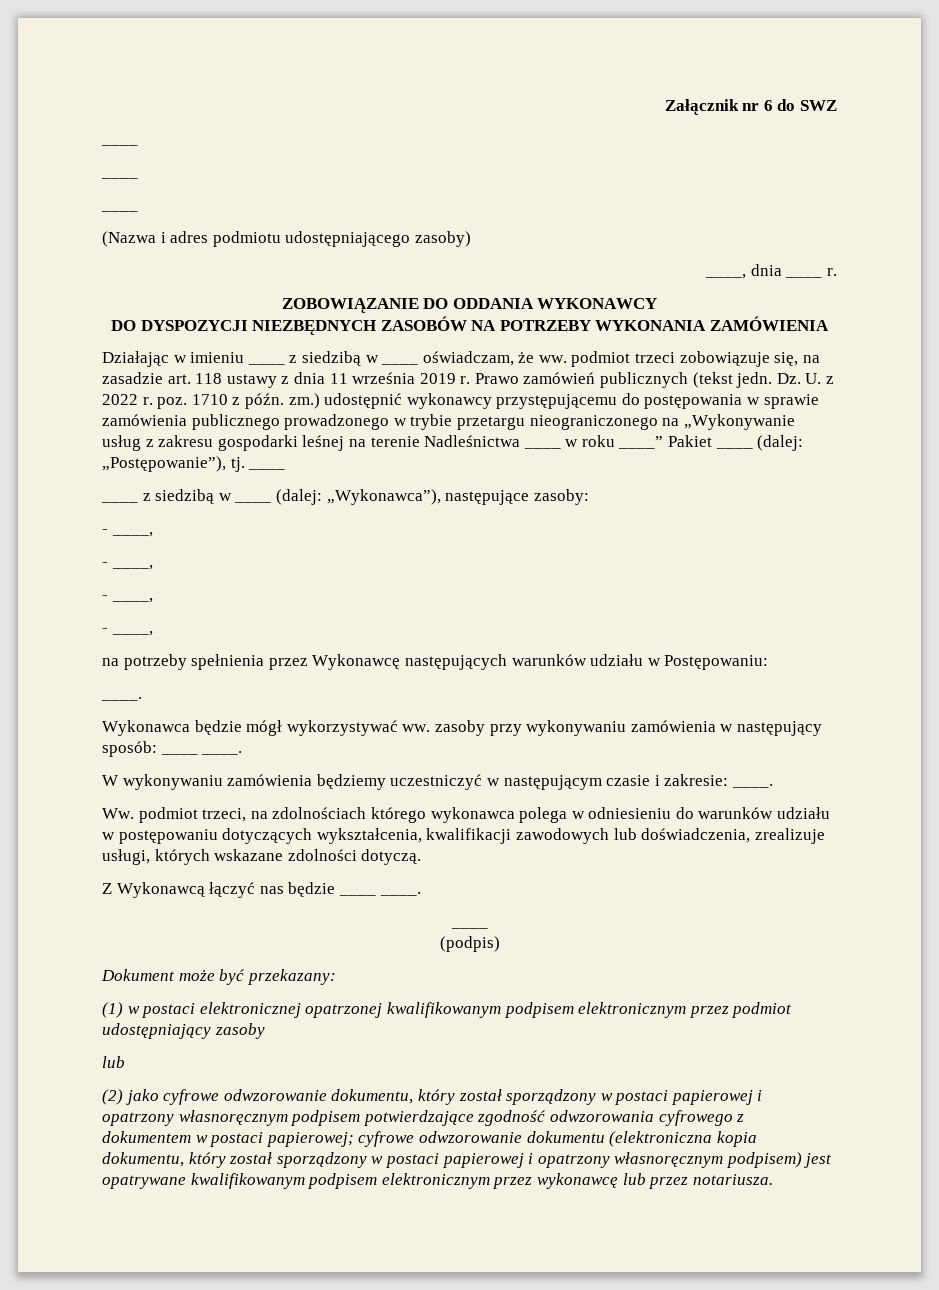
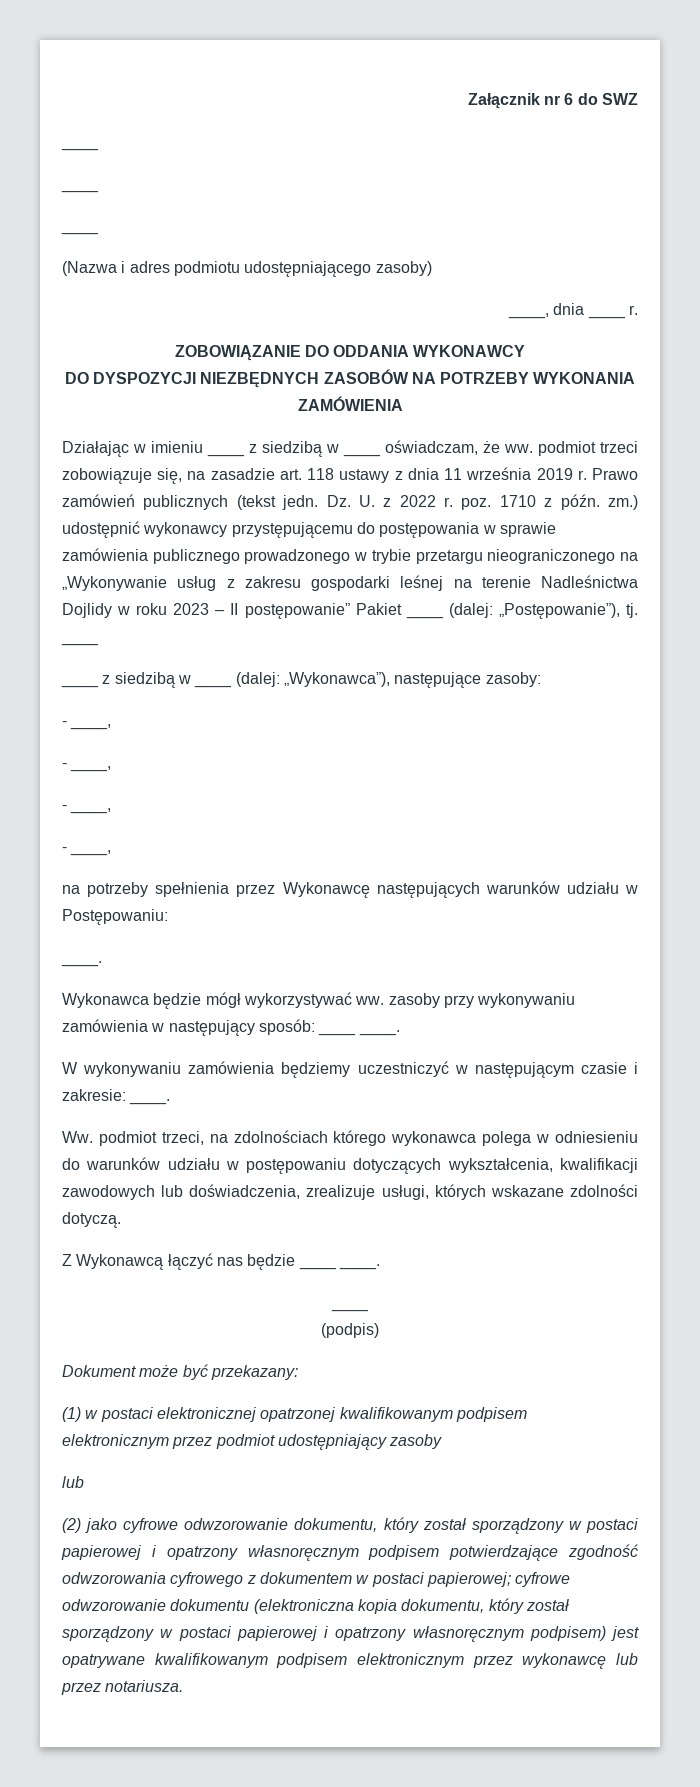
- Dz. U. z 2022 r. poz. 1710 z późn. zm.) udostępnić wykonawcy przystępującemu do postępowania w sprawie zamówienia publicznego prowadzonego w trybie przetargu nieograniczonego na „Wykonywanie usług z zakresu gospodarki leśnej na terenie Nadleśnictwa ____ w roku ____” Pakiet ____ (dalej: „Postępowanie”), tj.
+ Dz. U. z 2022 r. poz. 1710 z późn. zm.) udostępnić wykonawcy przystępującemu do postępowania w sprawie zamówienia publicznego prowadzonego w trybie przetargu nieograniczonego na „Wykonywanie usług z zakresu gospodarki leśnej na terenie Nadleśnictwa Dojlidy w roku 2023 – II postępowanie” Pakiet ____ (dalej: „Postępowanie”), tj.

